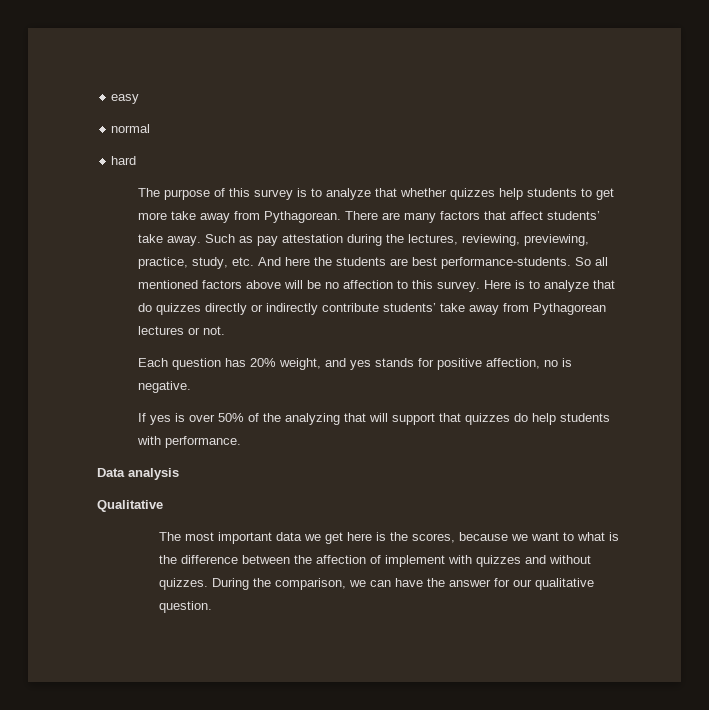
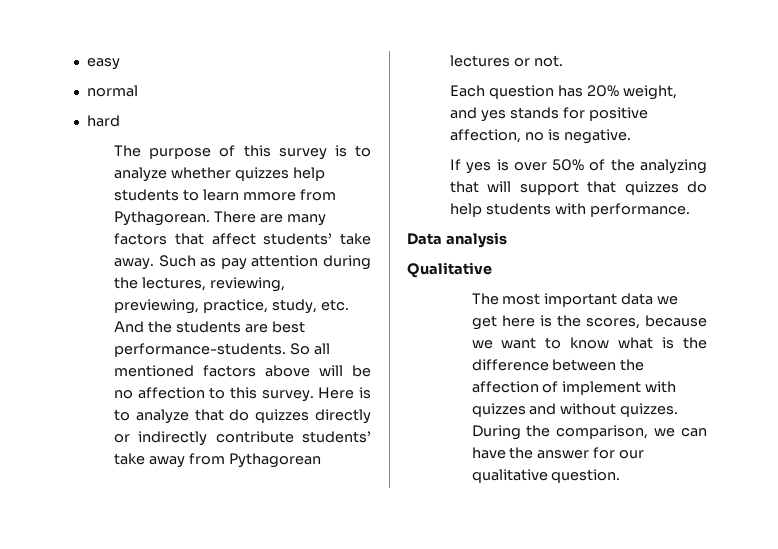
- The purpose of this survey is to analyze that whether quizzes help students to get more take away from Pythagorean.
+ The purpose of this survey is to analyze whether quizzes help students to learn mmore from Pythagorean.
- Such as pay attestation during the lectures, reviewing, previewing, practice, study, etc. And here the students are best performance-students.
+ Such as pay attention during the lectures, reviewing, previewing, practice, study, etc. And the students are best performance-students.
- The most important data we get here is the scores, because we want to what is the difference between the affection of implement with quizzes and without quizzes.
+ The most important data we get here is the scores, because we want to know what is the difference between the affection of implement with quizzes and without quizzes.

